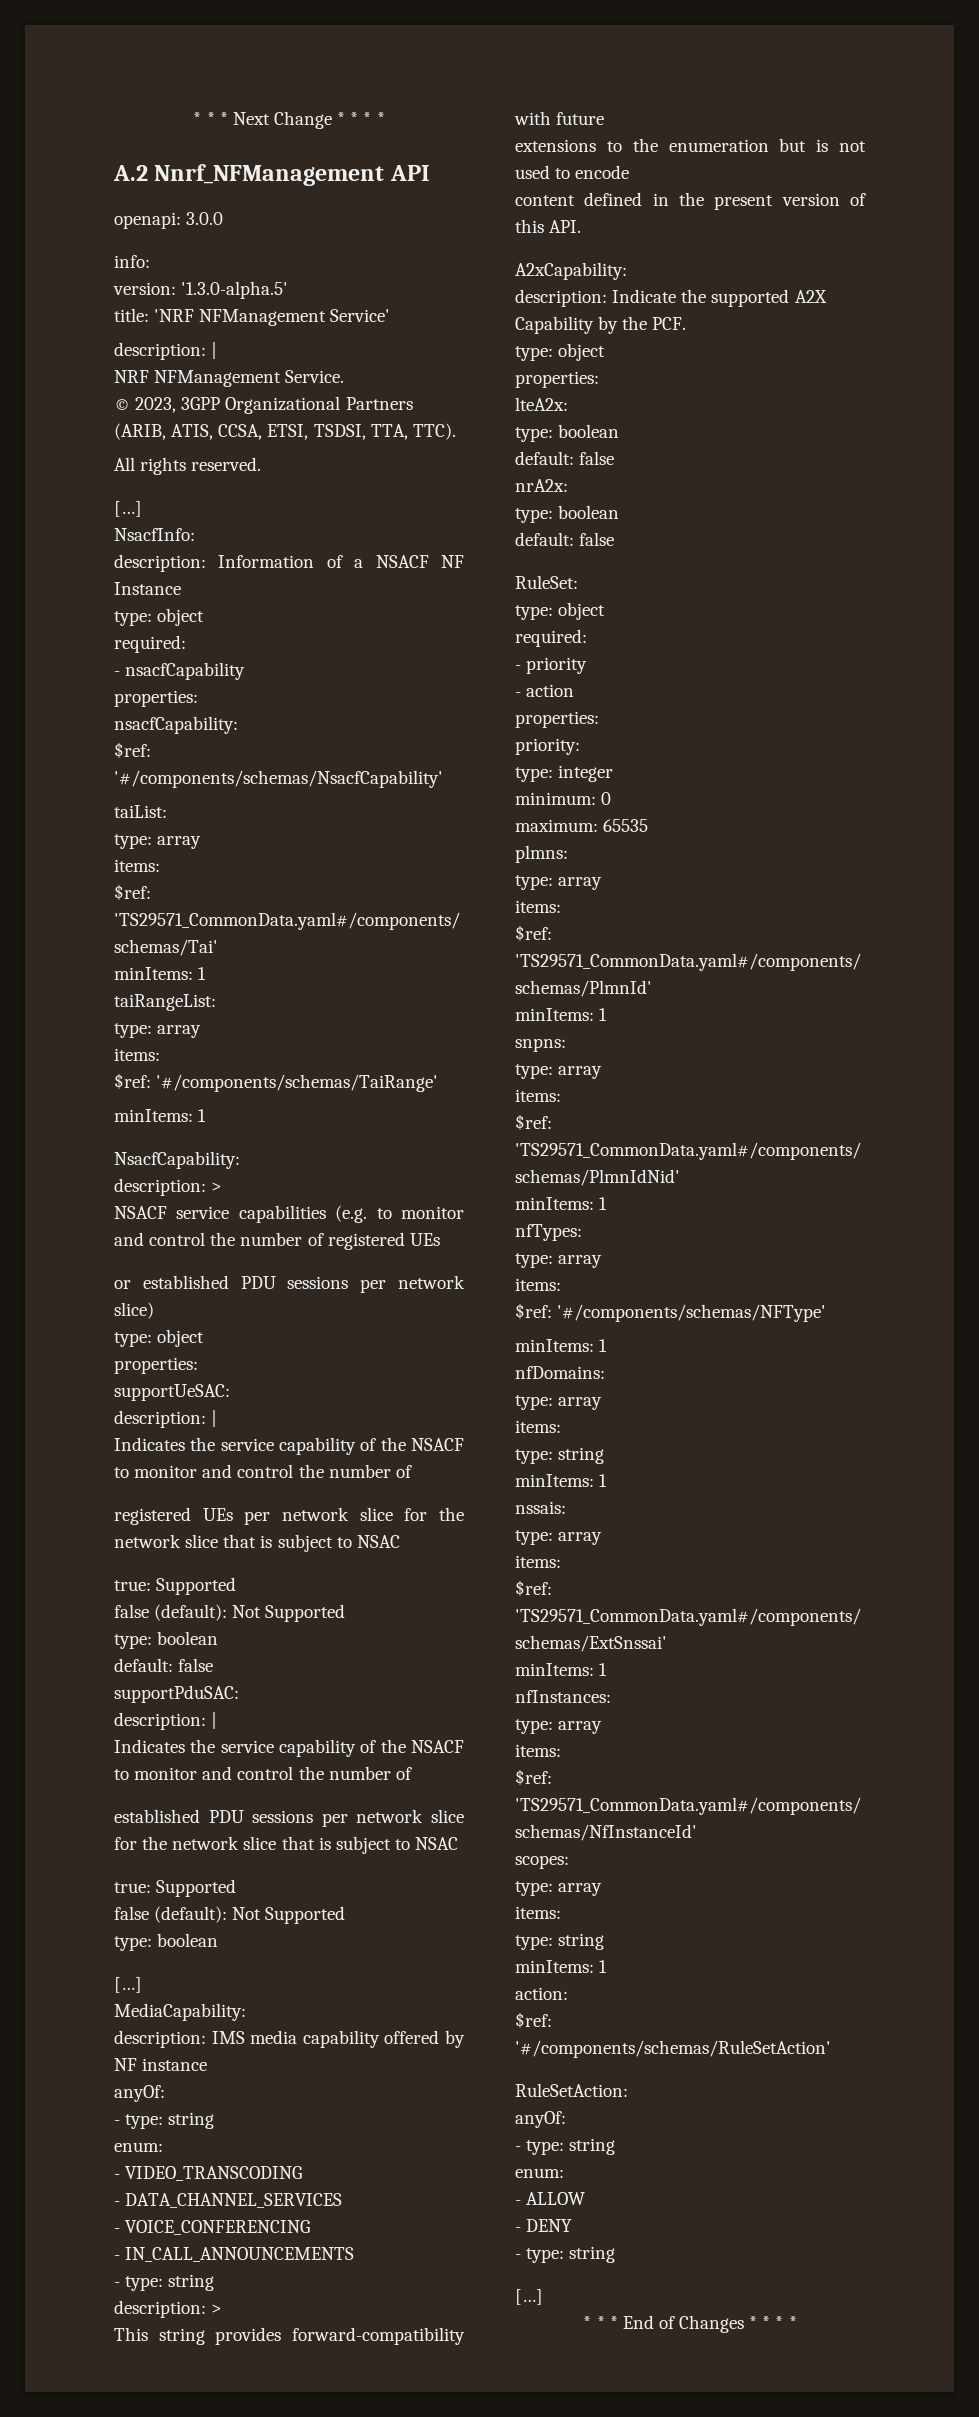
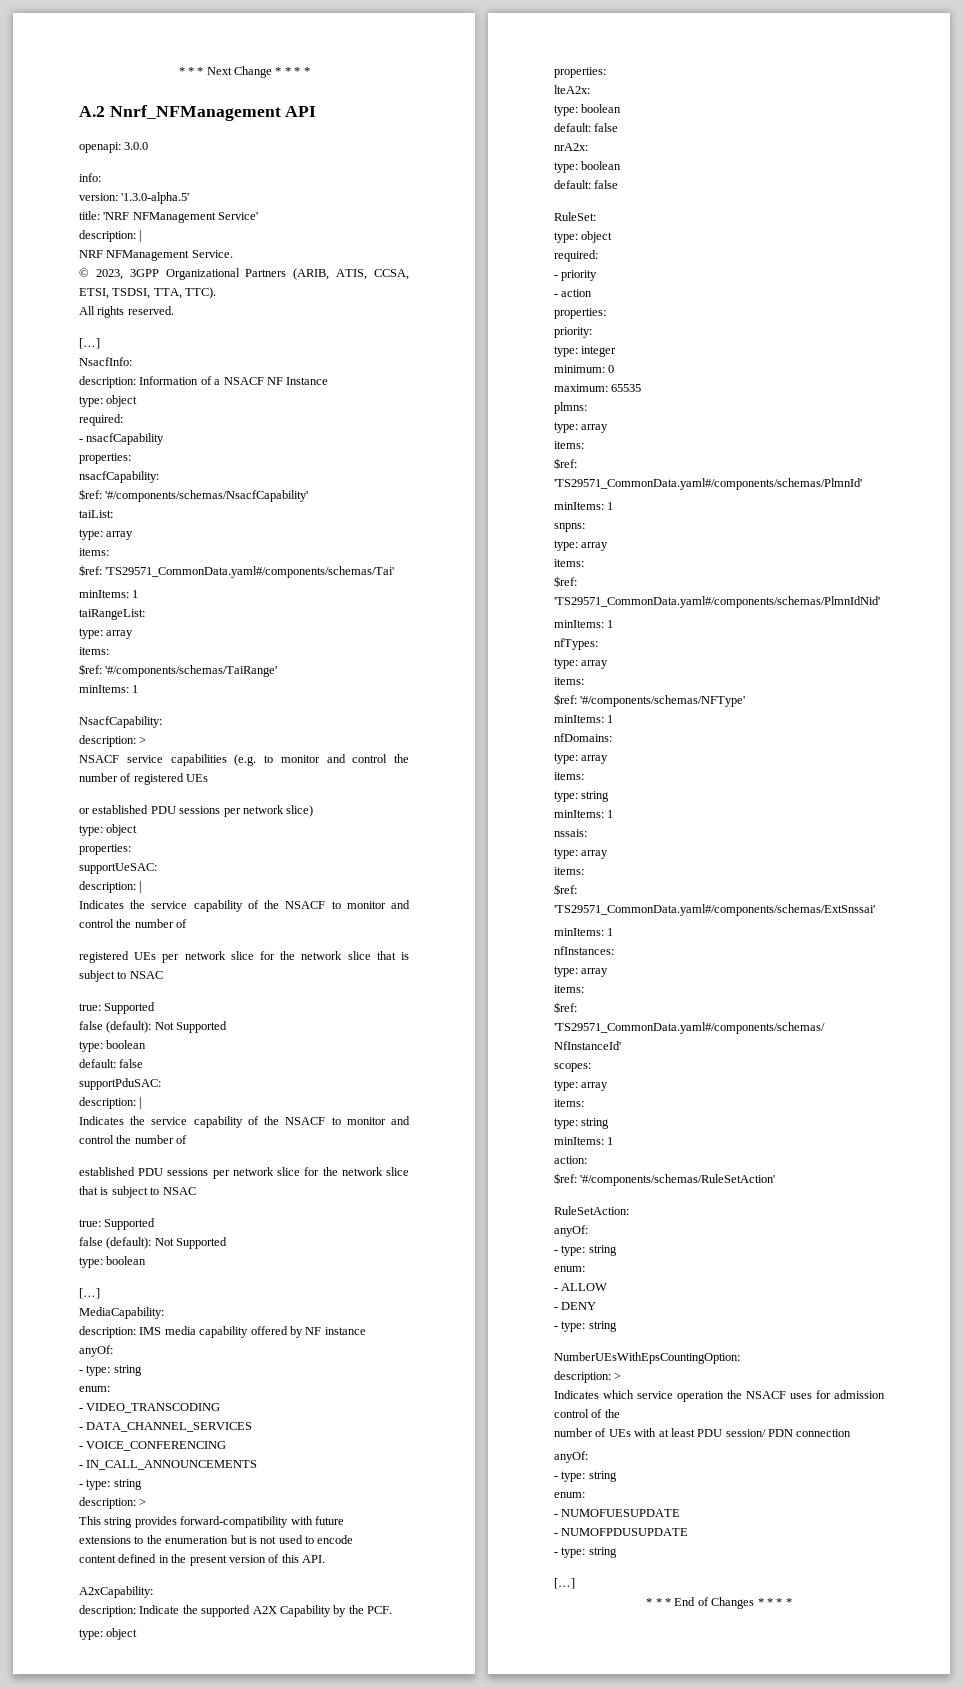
+ NumberUEsWithEpsCountingOption:
+ description: >
+ Indicates which service operation the NSACF uses for admission control of the
+ number of UEs with at least PDU session/ PDN connection
+ anyOf:
+ - type: string
+ enum:
+ - NUMOFUESUPDATE
+ - NUMOFPDUSUPDATE
+ - type: string

